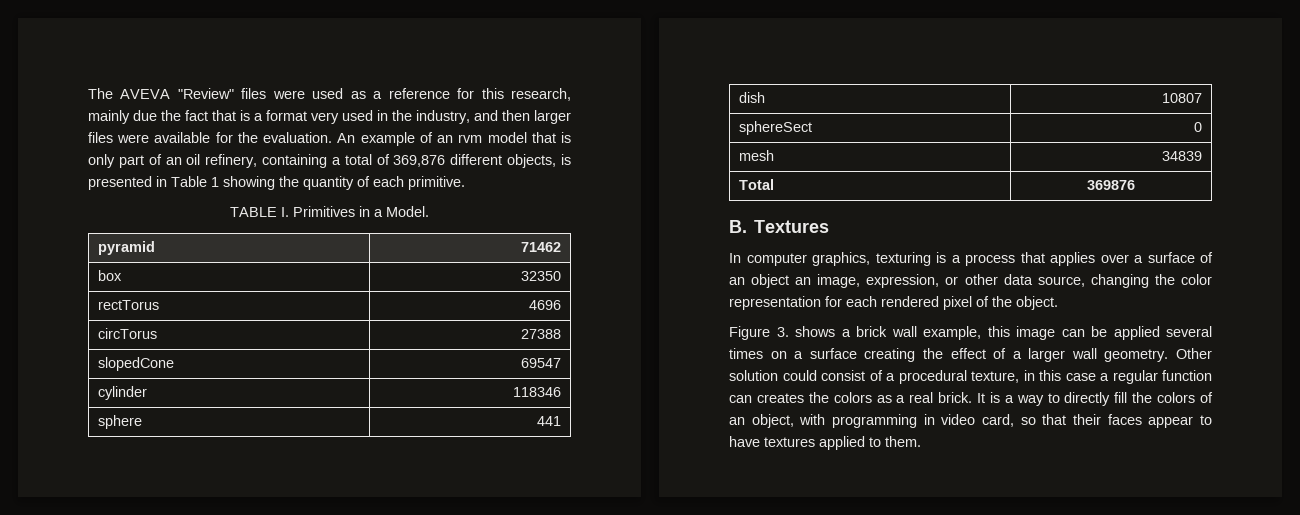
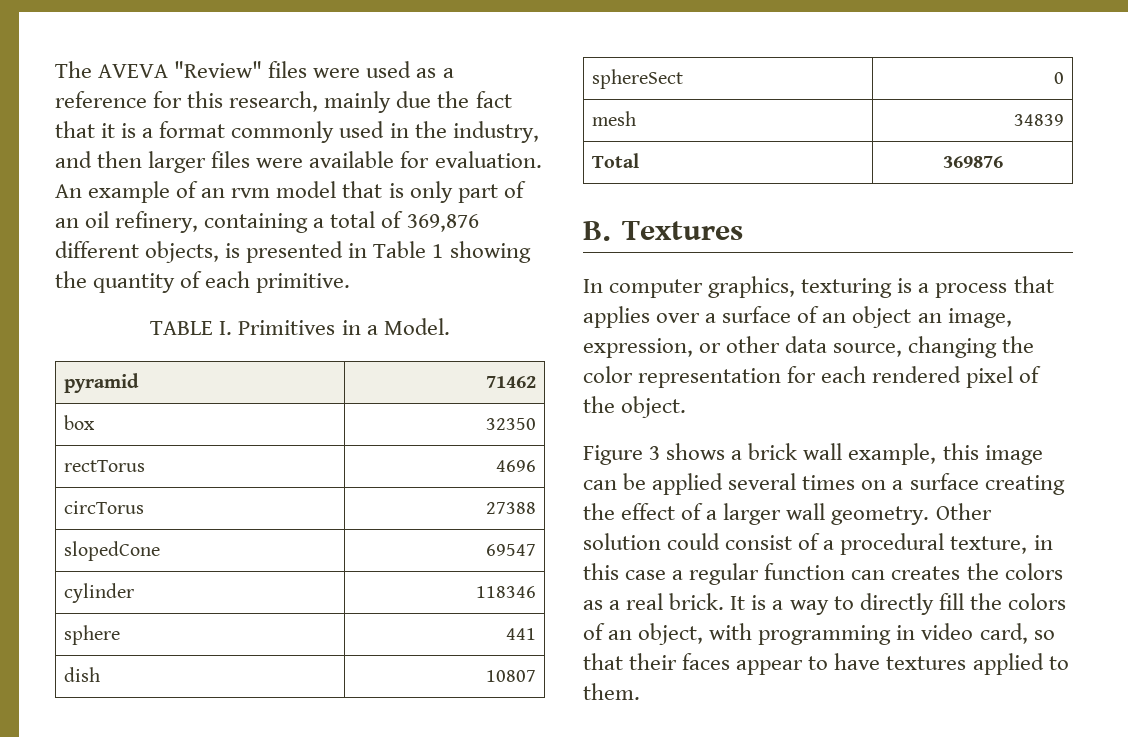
- The AVEVA "Review" files were used as a reference for this research, mainly due the fact that is a format very used in the industry, and then larger files were available for the evaluation.
+ The AVEVA "Review" files were used as a reference for this research, mainly due the fact that it is a format commonly used in the industry, and then larger files were available for evaluation.
- Figure 3. shows a brick wall example, this image can be applied several times on a surface creating the effect of a larger wall geometry.
+ Figure 3 shows a brick wall example, this image can be applied several times on a surface creating the effect of a larger wall geometry.

